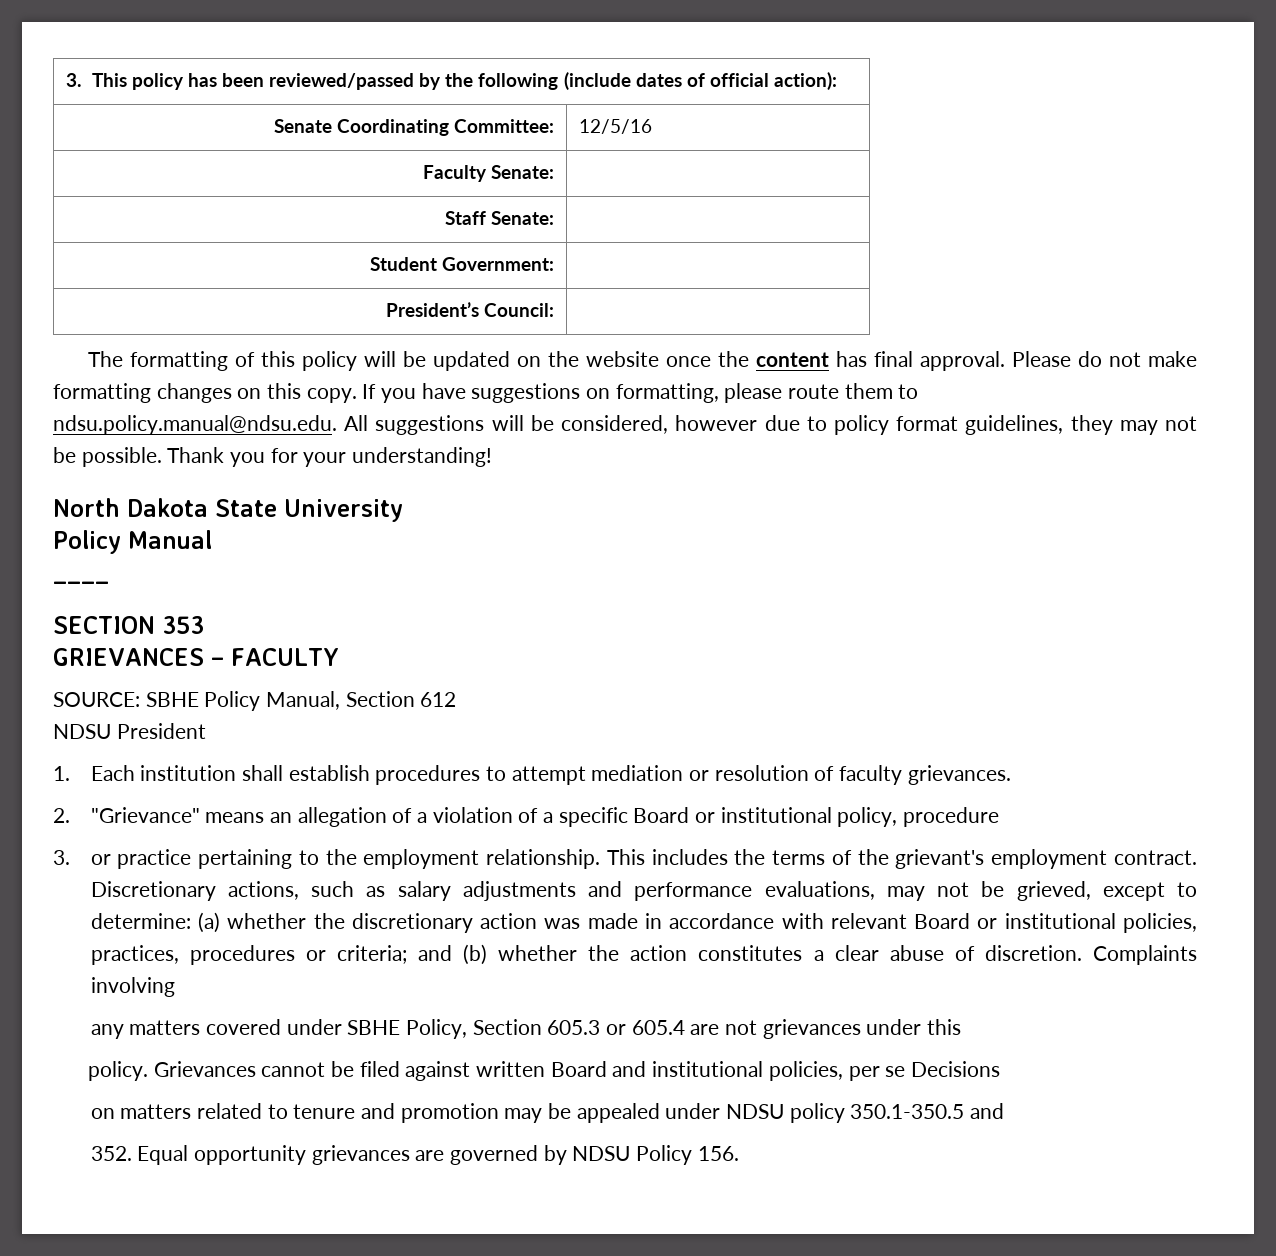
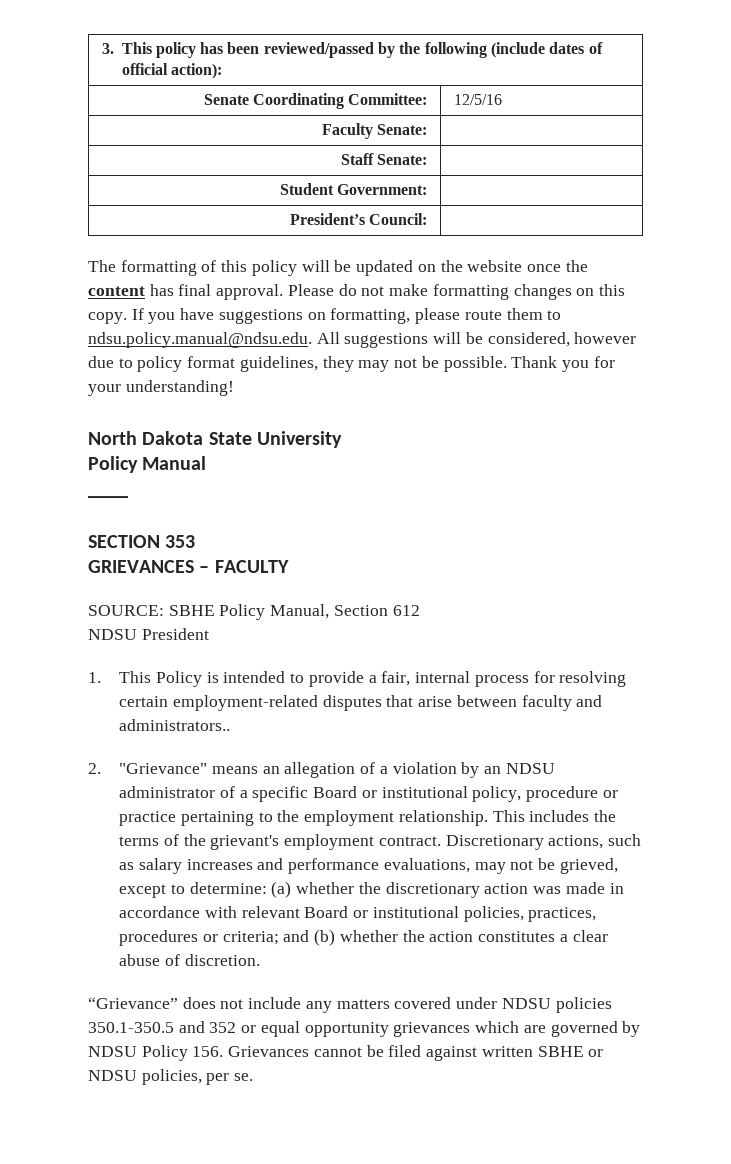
- 1. Each institution shall establish procedures to attempt mediation or resolution of faculty grievances.
+ 1. This Policy is intended to provide a fair, internal process for resolving certain employment-related disputes that arise between faculty and administrators..
- 2. "Grievance" means an allegation of a violation of a specific Board or institutional policy, procedure
- 3. or practice pertaining to the employment relationship.
+ 2. "Grievance" means an allegation of a violation by an NDSU administrator of a specific Board or institutional policy, procedure or practice pertaining to the employment relationship.
- Discretionary actions, such as salary adjustments and performance evaluations, may not be grieved, except to determine: (a) whether the discretionary action was made in accordance with relevant Board or institutional policies, practices, procedures or criteria; and (b) whether the action constitutes a clear abuse of discretion. Complaints involving
- any matters covered under SBHE Policy, Section 605.3 or 605.4 are not grievances under this
- policy. Grievances cannot be filed against written Board and institutional policies, per se Decisions
- on matters related to tenure and promotion may be appealed under NDSU policy 350.1-350.5 and
- 352. Equal opportunity grievances are governed by NDSU Policy 156.
+ Discretionary actions, such as salary increases and performance evaluations, may not be grieved, except to determine: (a) whether the discretionary action was made in accordance with relevant Board or institutional policies, practices, procedures or criteria; and (b) whether the action constitutes a clear abuse of discretion.
+ “Grievance” does not include any matters covered under NDSU policies 350.1-350.5 and 352 or equal opportunity grievances which are governed by NDSU Policy 156. Grievances cannot be filed against written SBHE or NDSU policies, per se.

